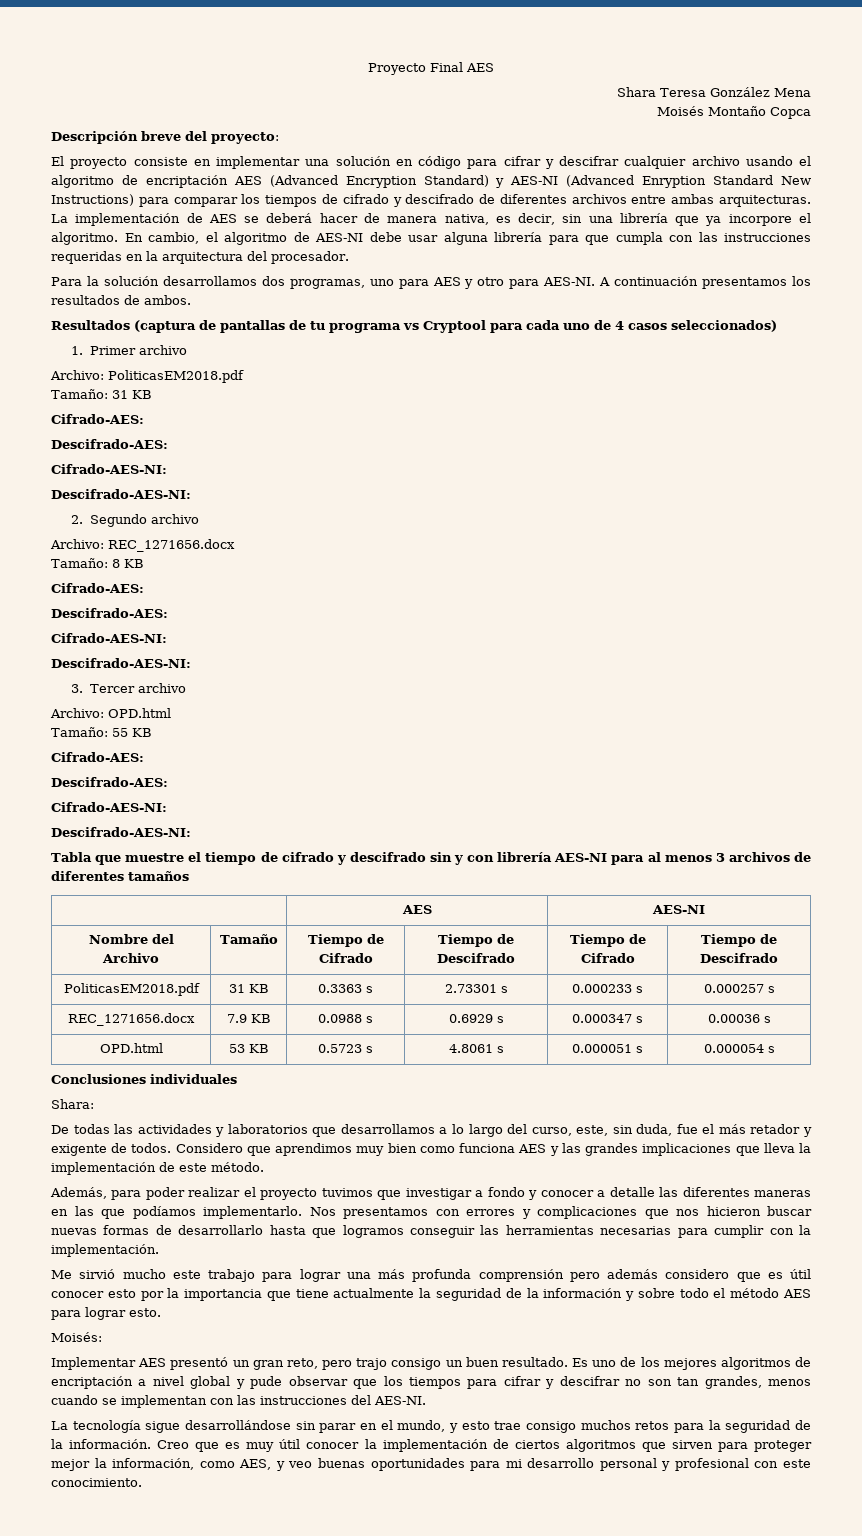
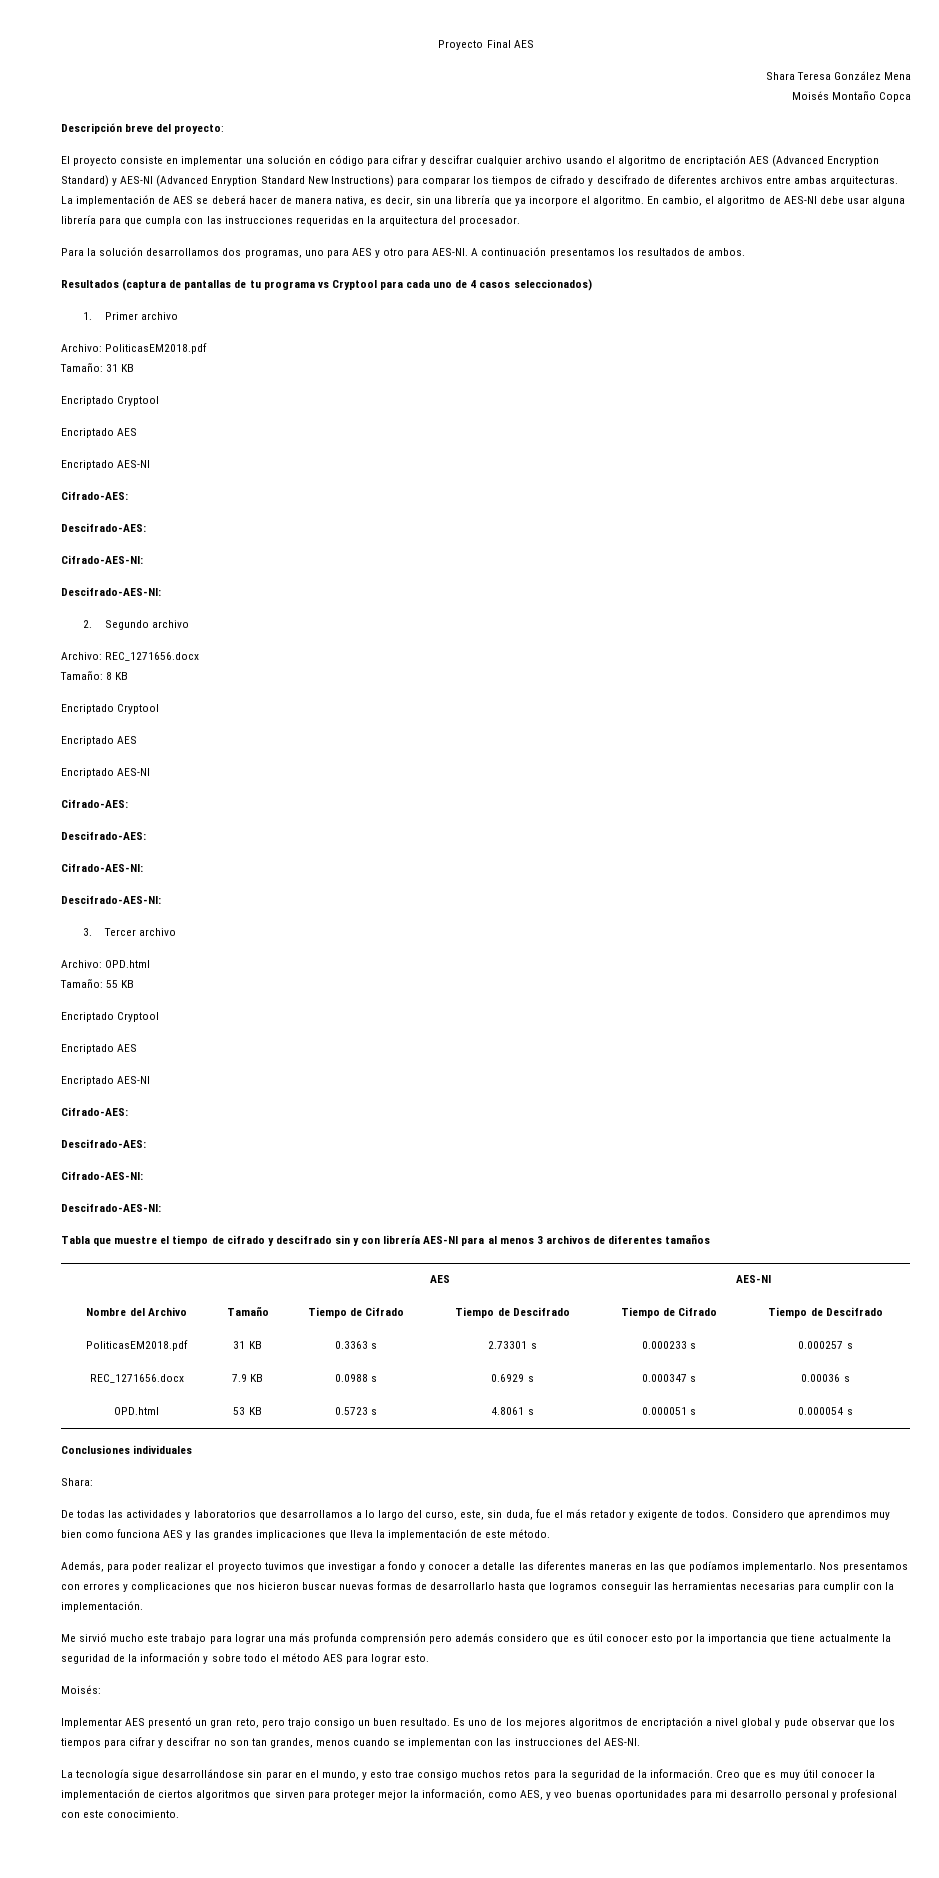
  Tamaño: 31 KB
+ Encriptado Cryptool
+ Encriptado AES
+ Encriptado AES-NI
  Tamaño: 8 KB
+ Encriptado Cryptool
+ Encriptado AES
+ Encriptado AES-NI
  Tamaño: 55 KB
+ Encriptado Cryptool
+ Encriptado AES
+ Encriptado AES-NI

